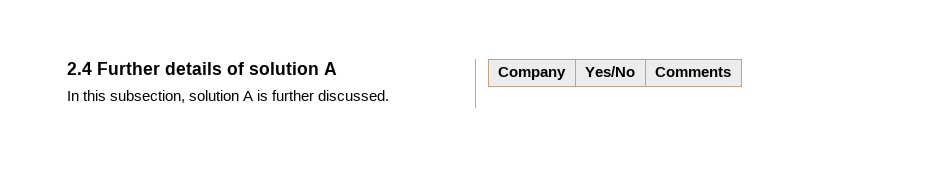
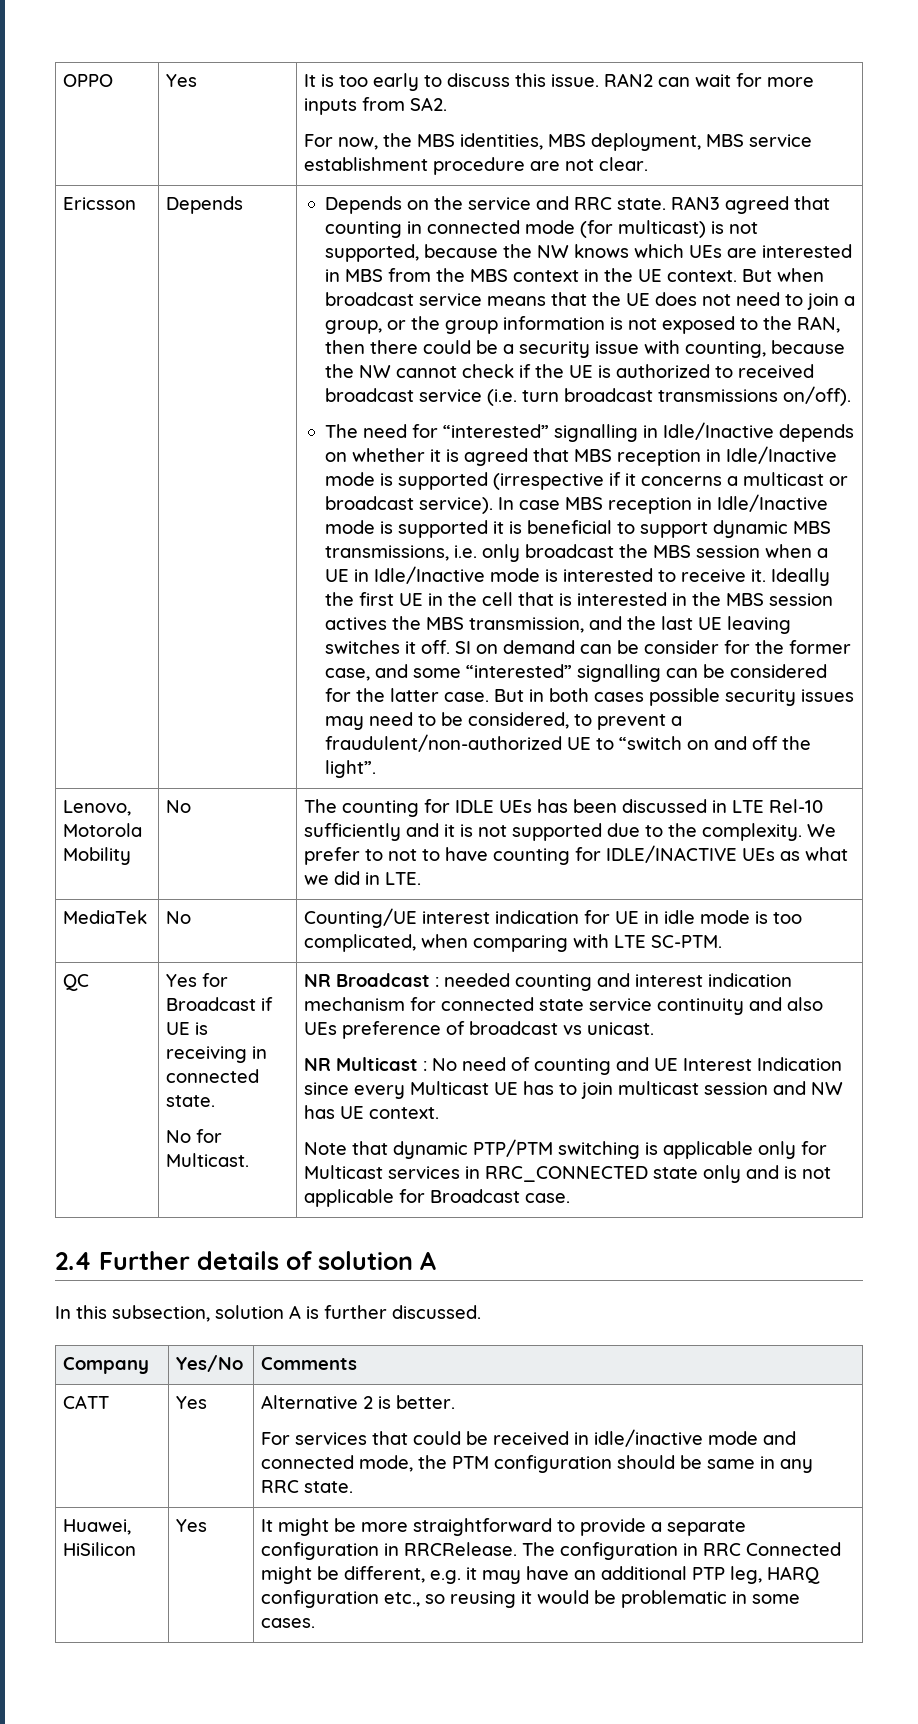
+ OPPO | Yes | It is too early to discuss this issue. RAN2 can wait for more inputs from SA2.
+ For now, the MBS identities, MBS deployment, MBS service establishment procedure are not clear.
+ Ericsson | Depends | Depends on the service and RRC state. RAN3 agreed that counting in connected mode (for multicast) is not supported, because the NW knows which UEs are interested in MBS from the MBS context in the UE context. But when broadcast service means that the UE does not need to join a group, or the group information is not exposed to the RAN, then there could be a security issue with counting, because the NW cannot check if the UE is authorized to received broadcast service (i.e. turn broadcast transmissions on/off).
+ The need for “interested” signalling in Idle/Inactive depends on whether it is agreed that MBS reception in Idle/Inactive mode is supported (irrespective if it concerns a multicast or broadcast service). In case MBS reception in Idle/Inactive mode is supported it is beneficial to support dynamic MBS transmissions, i.e. only broadcast the MBS session when a UE in Idle/Inactive mode is interested to receive it. Ideally the first UE in the cell that is interested in the MBS session actives the MBS transmission, and the last UE leaving switches it off. SI on demand can be consider for the former case, and some “interested” signalling can be considered for the latter case. But in both cases possible security issues may need to be considered, to prevent a fraudulent/non-authorized UE to “switch on and off the light”.
+ Lenovo, Motorola Mobility | No | The counting for IDLE UEs has been discussed in LTE Rel-10 sufficiently and it is not supported due to the complexity. We prefer to not to have counting for IDLE/INACTIVE UEs as what we did in LTE.
+ MediaTek | No | Counting/UE interest indication for UE in idle mode is too complicated, when comparing with LTE SC-PTM.
+ QC | Yes for Broadcast if UE is receiving in connected state.
+ No for Multicast. | NR Broadcast : needed counting and interest indication mechanism for connected state service continuity and also UEs preference of broadcast vs unicast.
+ NR Multicast : No need of counting and UE Interest Indication since every Multicast UE has to join multicast session and NW has UE context.
+ Note that dynamic PTP/PTM switching is applicable only for Multicast services in RRC_CONNECTED state only and is not applicable for Broadcast case.
+ CATT | Yes | Alternative 2 is better.
+ For services that could be received in idle/inactive mode and connected mode, the PTM configuration should be same in any RRC state.
+ Huawei, HiSilicon | Yes | It might be more straightforward to provide a separate configuration in RRCRelease. The configuration in RRC Connected might be different, e.g. it may have an additional PTP leg, HARQ configuration etc., so reusing it would be problematic in some cases.

